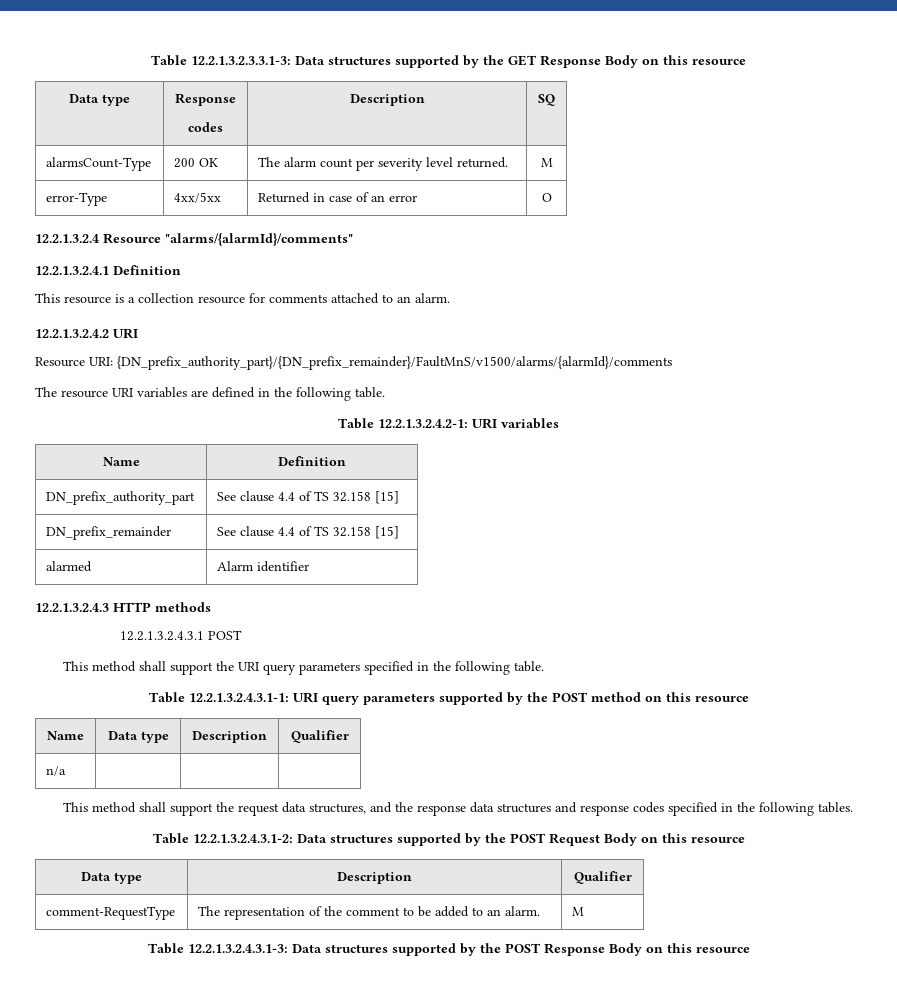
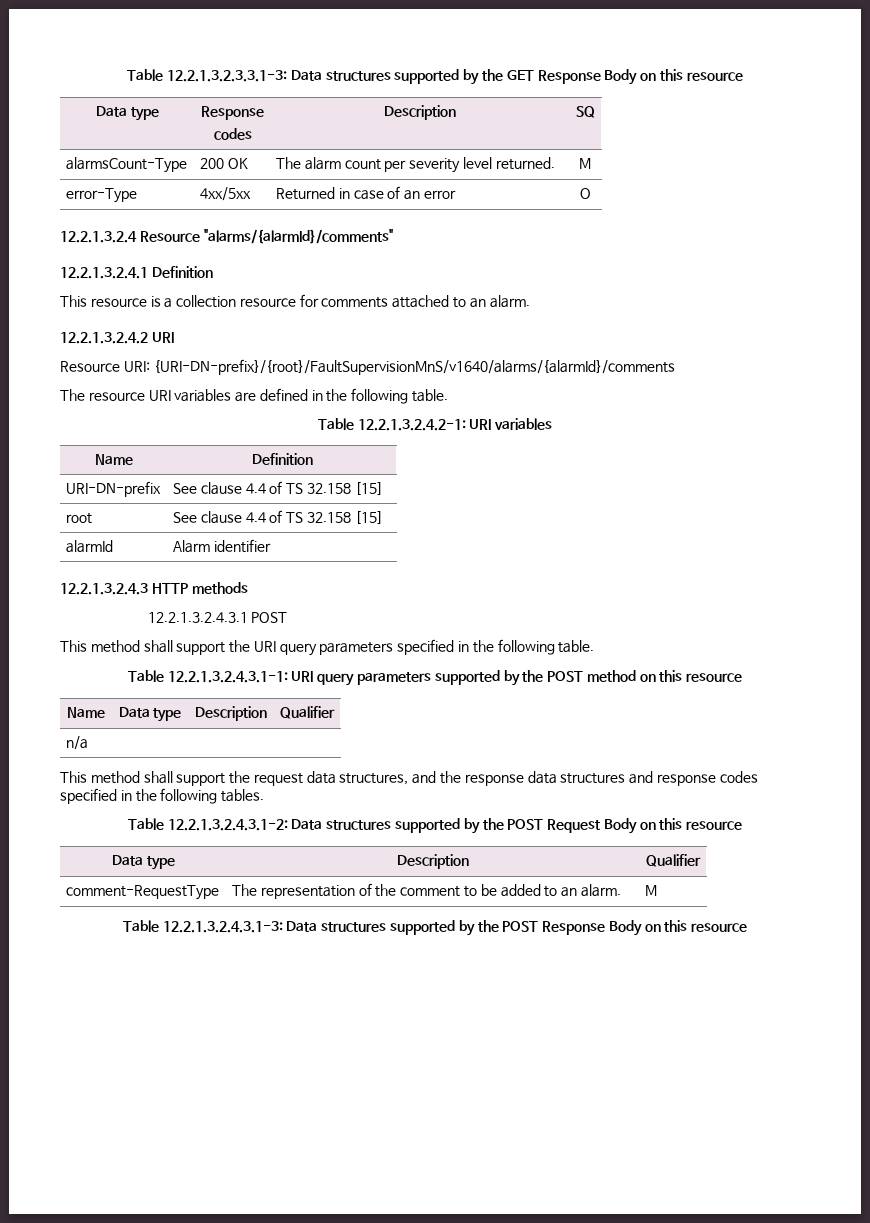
- Resource URI: {DN_prefix_authority_part}/{DN_prefix_remainder}/FaultMnS/v1500/alarms/{alarmId}/comments
+ Resource URI: {URI-DN-prefix}/{root}/FaultSupervisionMnS/v1640/alarms/{alarmId}/comments
- DN_prefix_authority_part | See clause 4.4 of TS 32.158 [15]
- DN_prefix_remainder | See clause 4.4 of TS 32.158 [15]
- alarmed | Alarm identifier
+ URI-DN-prefix | See clause 4.4 of TS 32.158 [15]
+ root | See clause 4.4 of TS 32.158 [15]
+ alarmId | Alarm identifier

